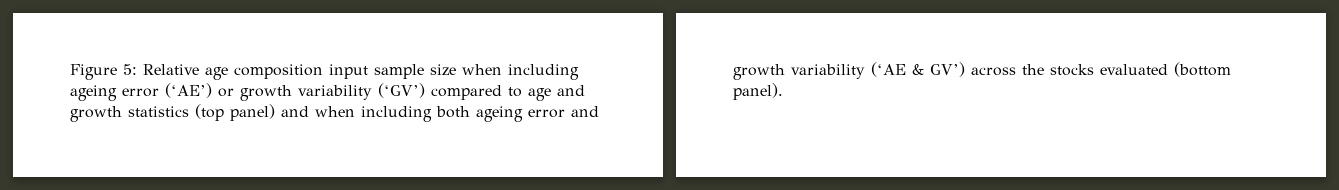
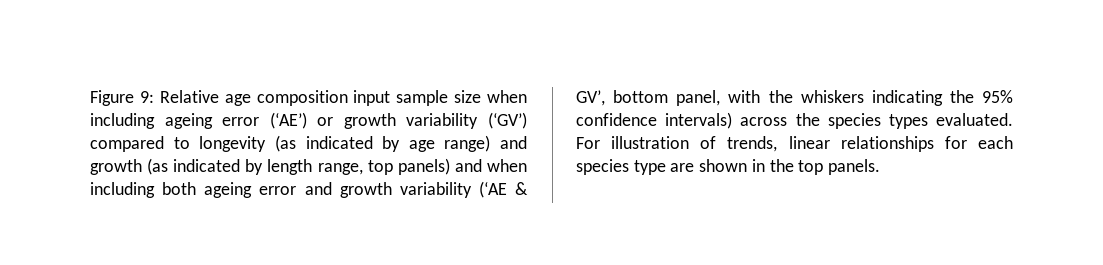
- Figure 5: Relative age composition input sample size when including ageing error (‘AE’) or growth variability (‘GV’) compared to age and growth statistics (top panel) and when including both ageing error and growth variability (‘AE & GV’) across the stocks evaluated (bottom panel).
+ Figure 9: Relative age composition input sample size when including ageing error (‘AE’) or growth variability (‘GV’) compared to longevity (as indicated by age range) and growth (as indicated by length range, top panels) and when including both ageing error and growth variability (‘AE & GV’, bottom panel, with the whiskers indicating the 95% confidence intervals) across the species types evaluated. For illustration of trends, linear relationships for each species type are shown in the top panels.

